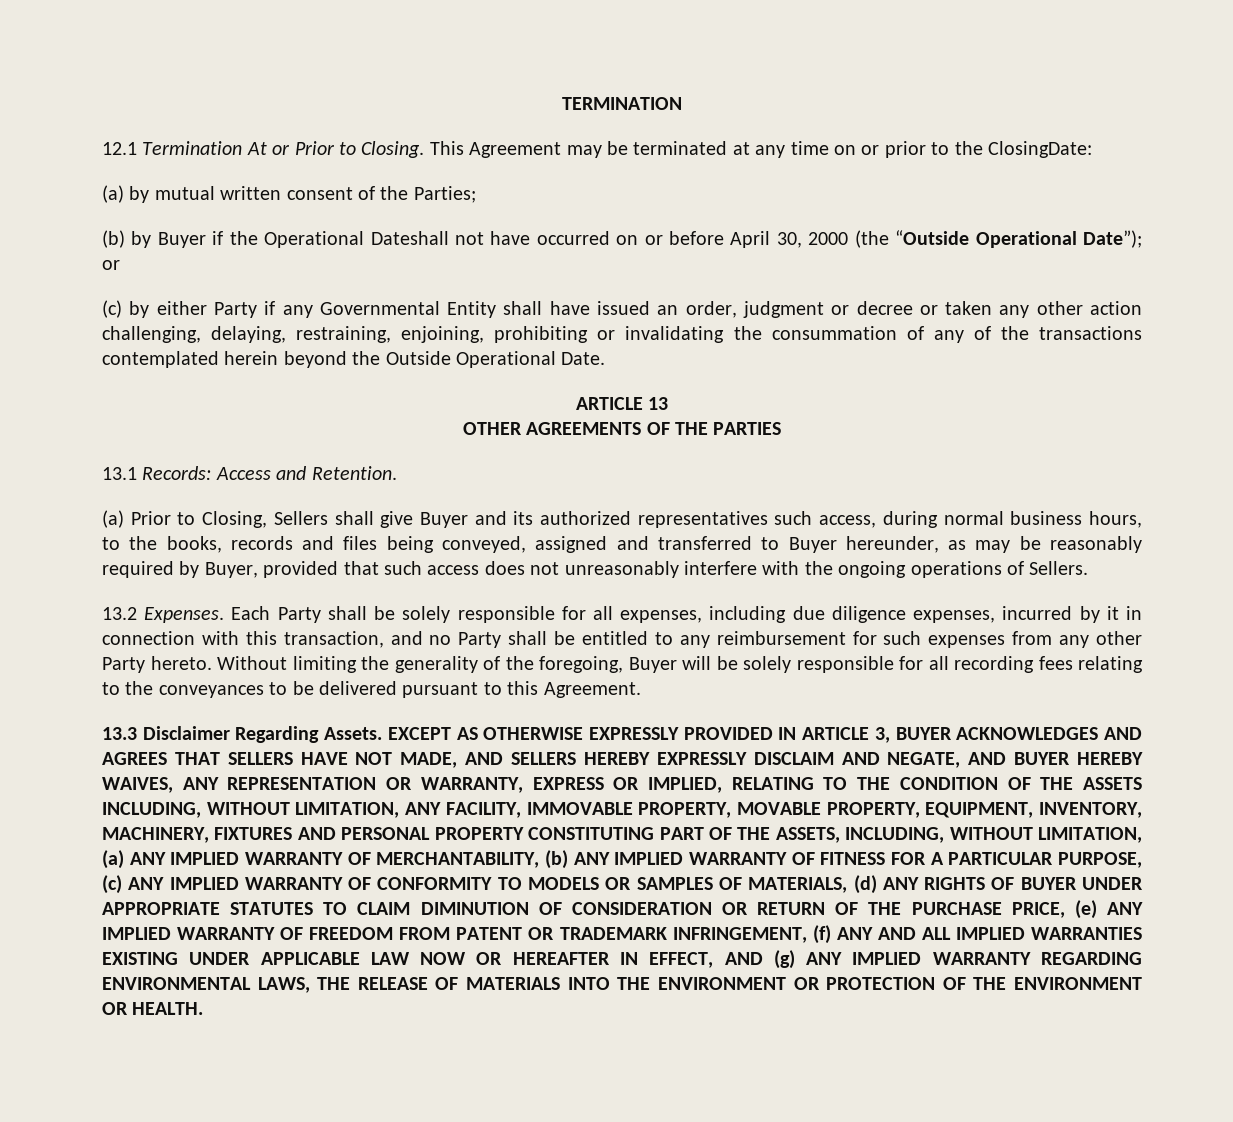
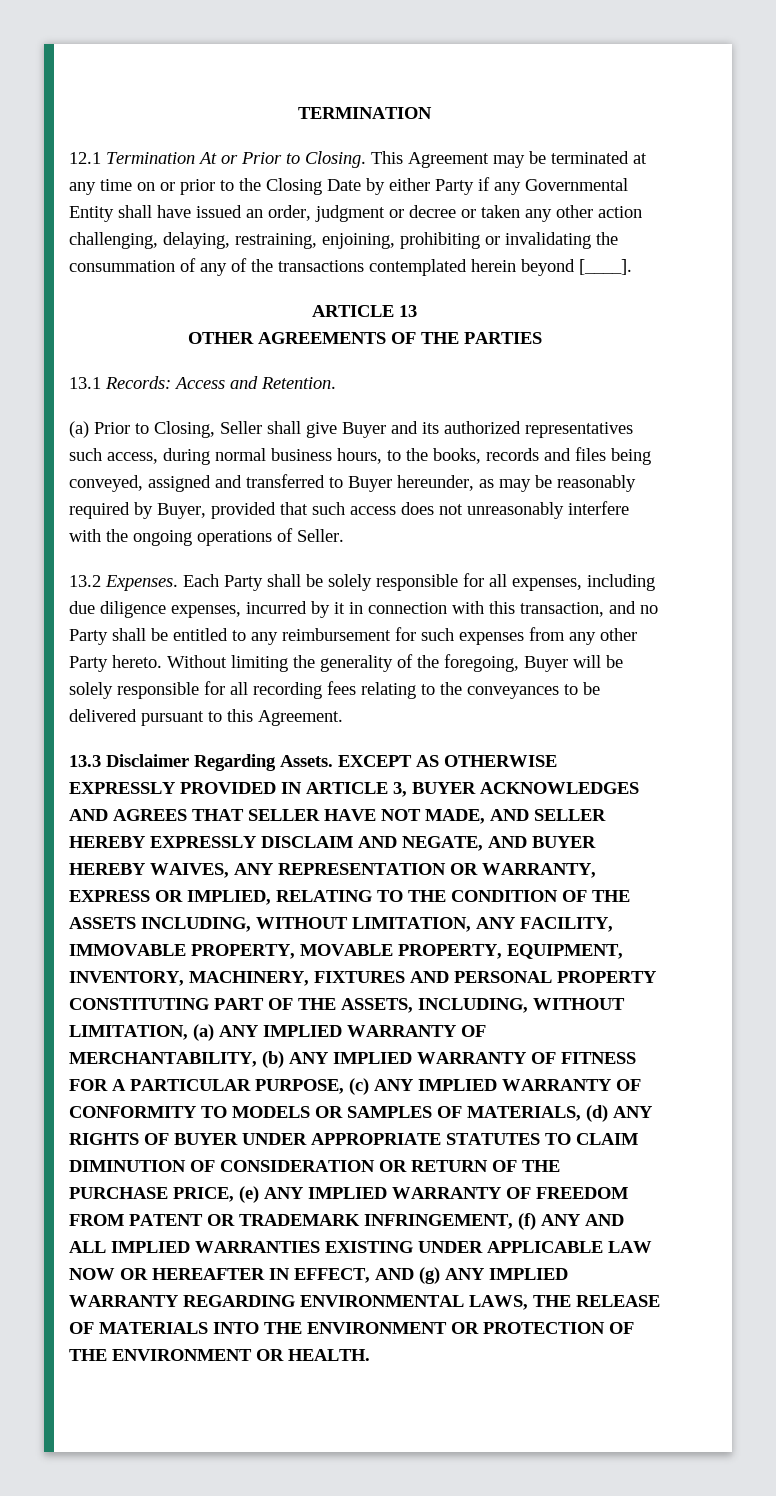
- This Agreement may be terminated at any time on or prior to the ClosingDate:
- (a) by mutual written consent of the Parties;
- (b) by Buyer if the Operational Dateshall not have occurred on or before April 30, 2000 (the “Outside Operational Date”); or
- (c) by either Party if any Governmental Entity shall have issued an order, judgment or decree or taken any other action challenging, delaying, restraining, enjoining, prohibiting or invalidating the consummation of any of the transactions contemplated herein beyond the Outside Operational Date.
+ This Agreement may be terminated at any time on or prior to the Closing Date by either Party if any Governmental Entity shall have issued an order, judgment or decree or taken any other action challenging, delaying, restraining, enjoining, prohibiting or invalidating the consummation of any of the transactions contemplated herein beyond [____].
- (a) Prior to Closing, Sellers shall give Buyer and its authorized representatives such access, during normal business hours, to the books, records and files being conveyed, assigned and transferred to Buyer hereunder, as may be reasonably required by Buyer, provided that such access does not unreasonably interfere with the ongoing operations of Sellers.
+ (a) Prior to Closing, Seller shall give Buyer and its authorized representatives such access, during normal business hours, to the books, records and files being conveyed, assigned and transferred to Buyer hereunder, as may be reasonably required by Buyer, provided that such access does not unreasonably interfere with the ongoing operations of Seller.
- EXCEPT AS OTHERWISE EXPRESSLY PROVIDED IN ARTICLE 3, BUYER ACKNOWLEDGES AND AGREES THAT SELLERS HAVE NOT MADE, AND SELLERS HEREBY EXPRESSLY DISCLAIM AND NEGATE, AND BUYER HEREBY WAIVES, ANY REPRESENTATION OR WARRANTY, EXPRESS OR IMPLIED, RELATING TO THE CONDITION OF THE ASSETS INCLUDING, WITHOUT LIMITATION, ANY FACILITY, IMMOVABLE PROPERTY, MOVABLE PROPERTY, EQUIPMENT, INVENTORY, MACHINERY, FIXTURES AND PERSONAL PROPERTY CONSTITUTING PART OF THE ASSETS, INCLUDING, WITHOUT LIMITATION, (a) ANY IMPLIED WARRANTY OF MERCHANTABILITY, (b) ANY IMPLIED WARRANTY OF FITNESS FOR A PARTICULAR PURPOSE, (c) ANY IMPLIED WARRANTY OF CONFORMITY TO MODELS OR SAMPLES OF MATERIALS, (d) ANY RIGHTS OF BUYER UNDER APPROPRIATE STATUTES TO CLAIM DIMINUTION OF CONSIDERATION OR RETURN OF THE PURCHASE PRICE, (e) ANY IMPLIED WARRANTY OF FREEDOM FROM PATENT OR TRADEMARK INFRINGEMENT, (f) ANY AND ALL IMPLIED WARRANTIES EXISTING UNDER APPLICABLE LAW NOW OR HEREAFTER IN EFFECT, AND (g) ANY IMPLIED WARRANTY REGARDING ENVIRONMENTAL LAWS, THE RELEASE OF MATERIALS INTO THE ENVIRONMENT OR PROTECTION OF THE ENVIRONMENT OR HEALTH.
+ EXCEPT AS OTHERWISE EXPRESSLY PROVIDED IN ARTICLE 3, BUYER ACKNOWLEDGES AND AGREES THAT SELLER HAVE NOT MADE, AND SELLER HEREBY EXPRESSLY DISCLAIM AND NEGATE, AND BUYER HEREBY WAIVES, ANY REPRESENTATION OR WARRANTY, EXPRESS OR IMPLIED, RELATING TO THE CONDITION OF THE ASSETS INCLUDING, WITHOUT LIMITATION, ANY FACILITY, IMMOVABLE PROPERTY, MOVABLE PROPERTY, EQUIPMENT, INVENTORY, MACHINERY, FIXTURES AND PERSONAL PROPERTY CONSTITUTING PART OF THE ASSETS, INCLUDING, WITHOUT LIMITATION, (a) ANY IMPLIED WARRANTY OF MERCHANTABILITY, (b) ANY IMPLIED WARRANTY OF FITNESS FOR A PARTICULAR PURPOSE, (c) ANY IMPLIED WARRANTY OF CONFORMITY TO MODELS OR SAMPLES OF MATERIALS, (d) ANY RIGHTS OF BUYER UNDER APPROPRIATE STATUTES TO CLAIM DIMINUTION OF CONSIDERATION OR RETURN OF THE PURCHASE PRICE, (e) ANY IMPLIED WARRANTY OF FREEDOM FROM PATENT OR TRADEMARK INFRINGEMENT, (f) ANY AND ALL IMPLIED WARRANTIES EXISTING UNDER APPLICABLE LAW NOW OR HEREAFTER IN EFFECT, AND (g) ANY IMPLIED WARRANTY REGARDING ENVIRONMENTAL LAWS, THE RELEASE OF MATERIALS INTO THE ENVIRONMENT OR PROTECTION OF THE ENVIRONMENT OR HEALTH.

